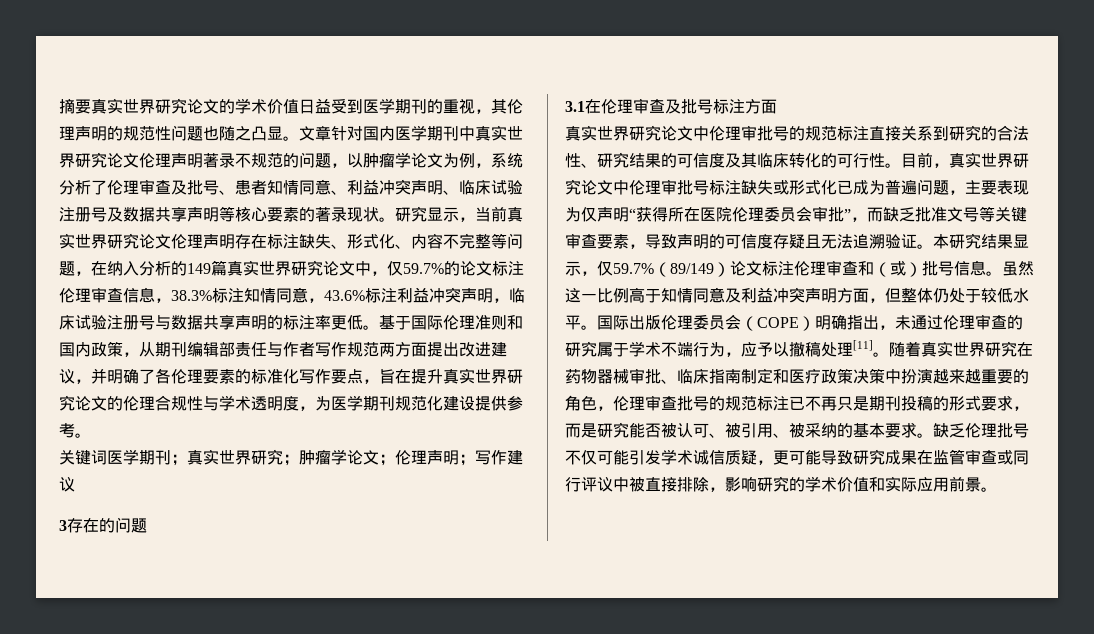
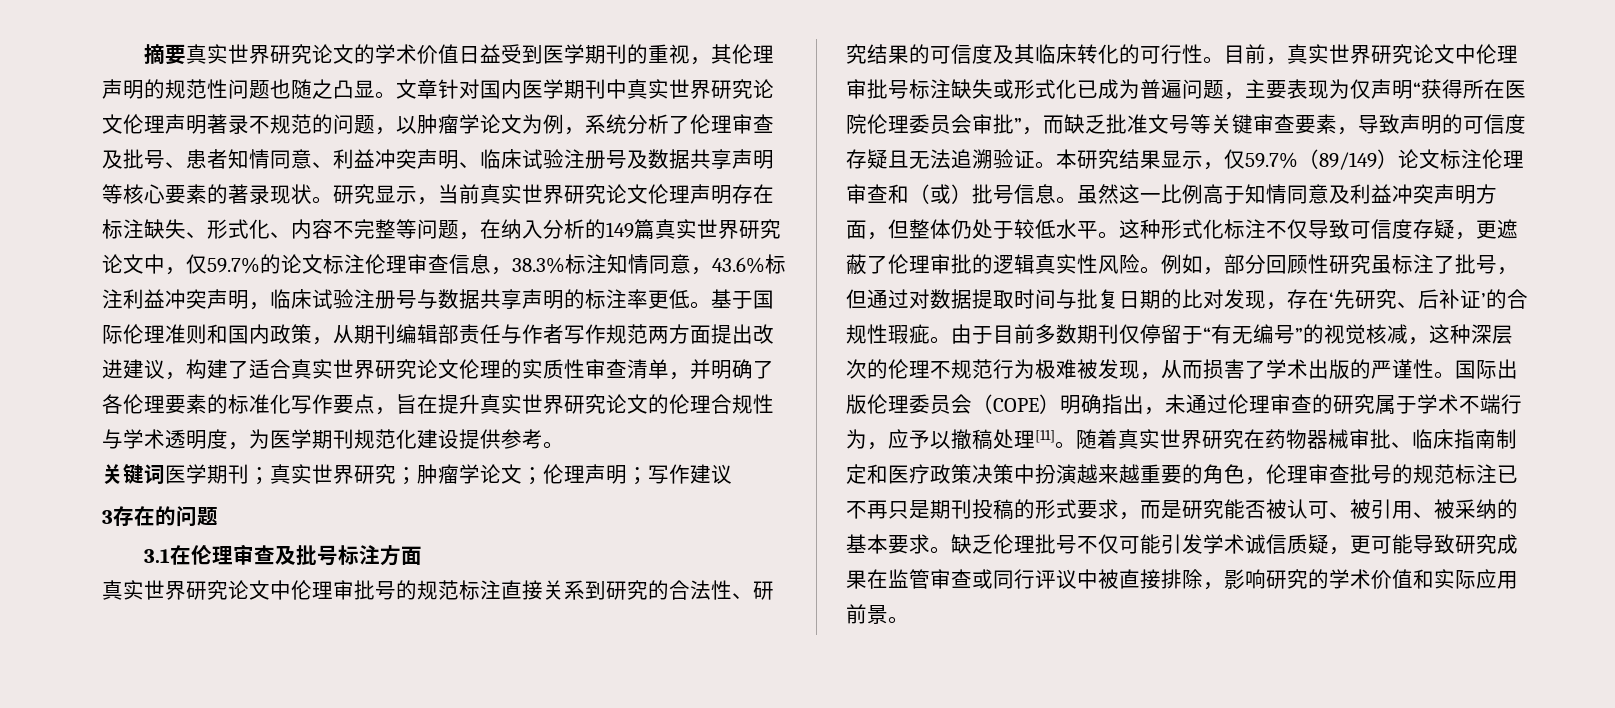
- 基于国际伦理准则和国内政策，从期刊编辑部责任与作者写作规范两方面提出改进建议，并明确了各伦理要素的标准化写作要点，旨在提升真实世界研究论文的伦理合规性与学术透明度，为医学期刊规范化建设提供参考。
+ 基于国际伦理准则和国内政策，从期刊编辑部责任与作者写作规范两方面提出改进建议，构建了适合真实世界研究论文伦理的实质性审查清单，并明确了各伦理要素的标准化写作要点，旨在提升真实世界研究论文的伦理合规性与学术透明度，为医学期刊规范化建设提供参考。
+ 这种形式化标注不仅导致可信度存疑，更遮蔽了伦理审批的逻辑真实性风险。例如，部分回顾性研究虽标注了批号，但通过对数据提取时间与批复日期的比对发现，存在‘先研究、后补证’的合规性瑕疵。由于目前多数期刊仅停留于“有无编号”的视觉核减，这种深层次的伦理不规范行为极难被发现，从而损害了学术出版的严谨性。

